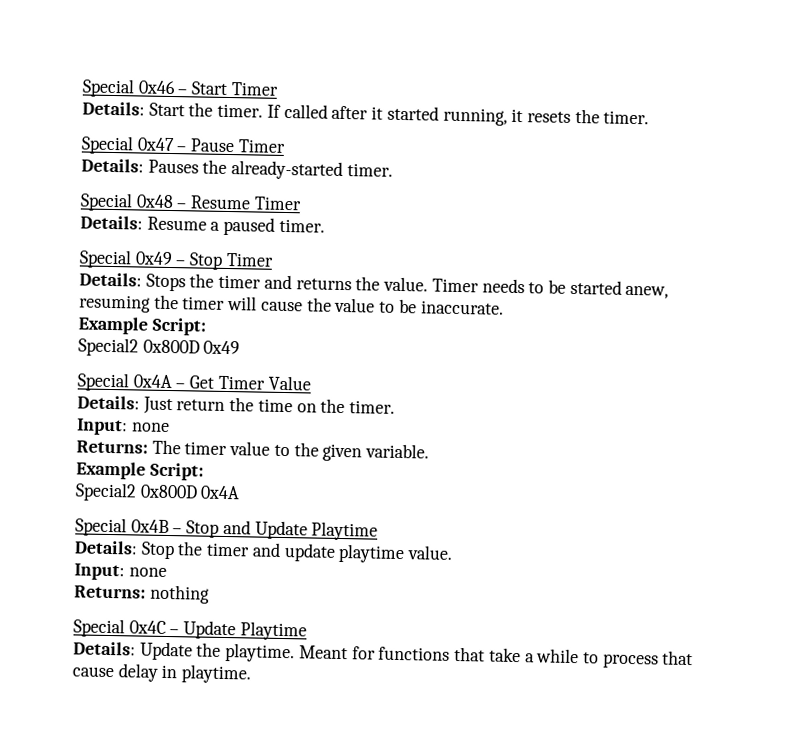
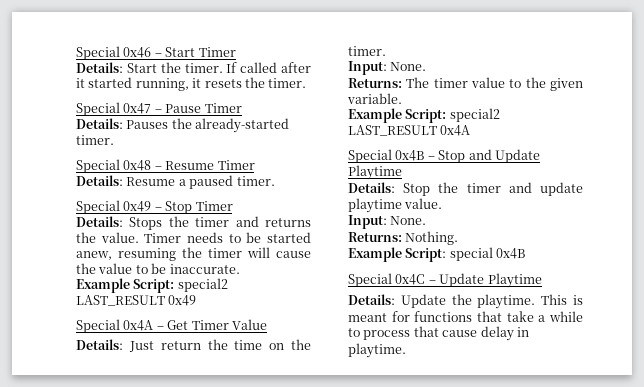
  Timer needs to be started anew, resuming the timer will cause the value to be inaccurate.
- Example Script:
- Special2 0x800D 0x49
+ Example Script: special2 LAST_RESULT 0x49
  Details: Just return the time on the timer.
- Input: none
+ Input: None.
  Returns: The timer value to the given variable.
- Example Script:
- Special2 0x800D 0x4A
+ Example Script: special2 LAST_RESULT 0x4A
  Details: Stop the timer and update playtime value.
- Input: none
- Returns: nothing
+ Input: None.
+ Returns: Nothing.
+ Example Script: special 0x4B
- Meant for functions that take a while to process that cause delay in playtime.
+ This is meant for functions that take a while to process that cause delay in playtime.

